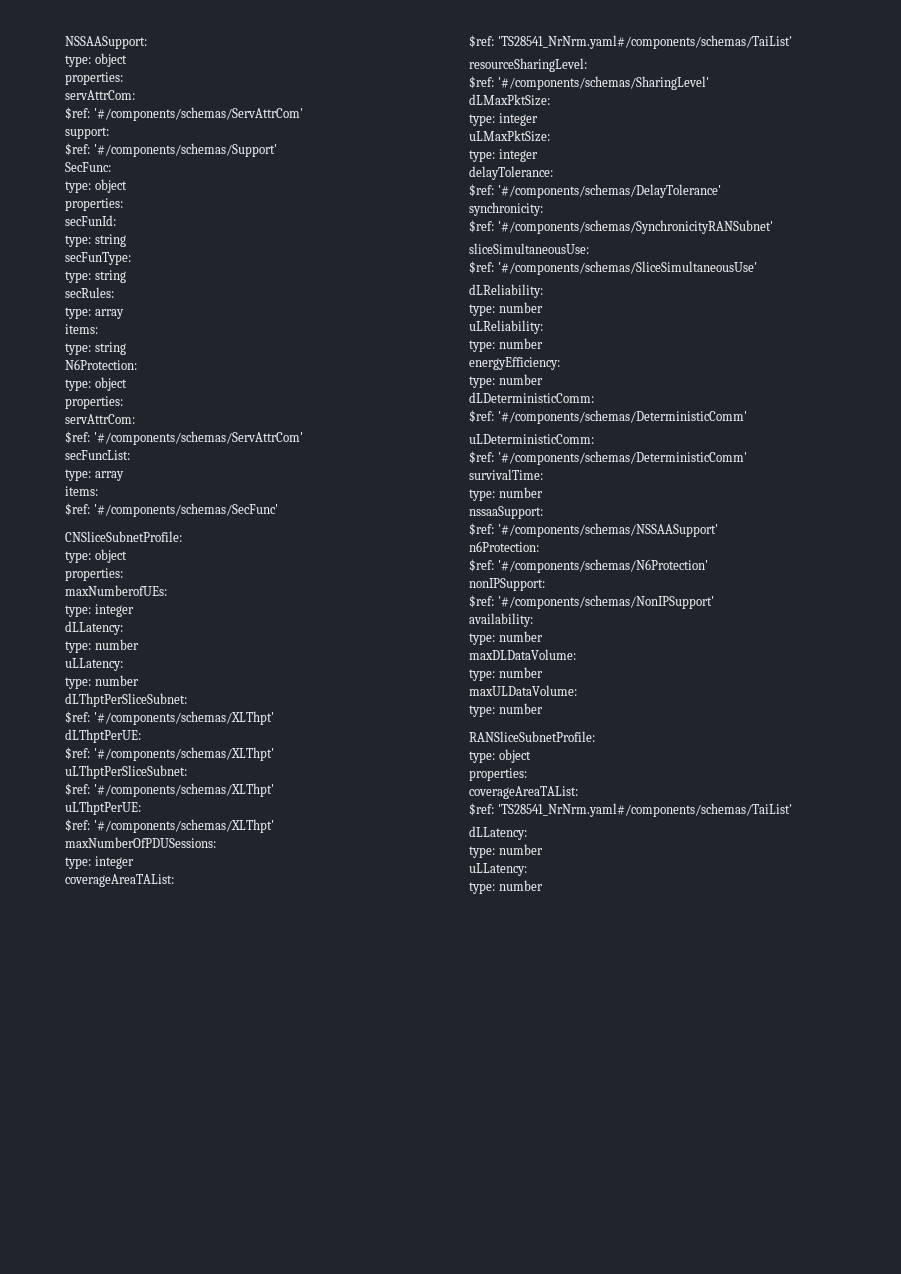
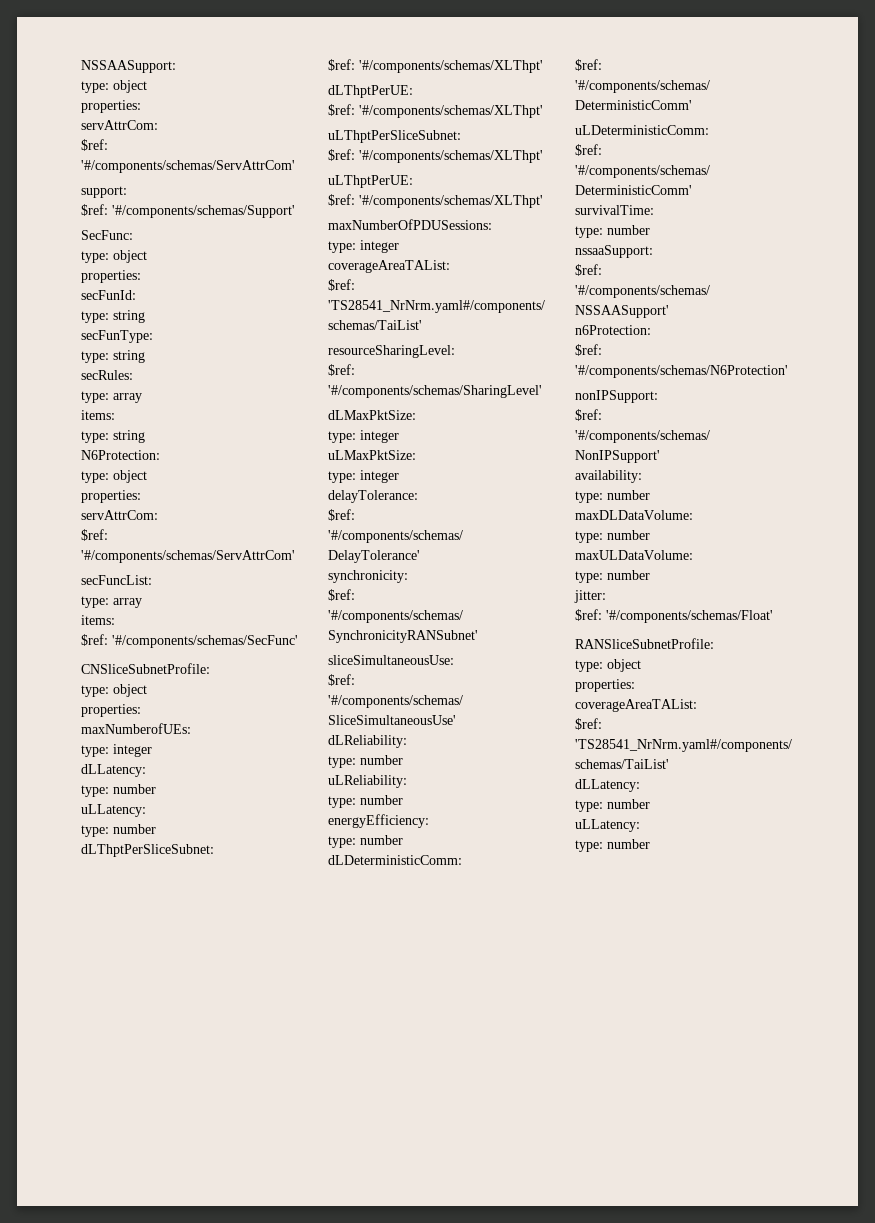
+ jitter:
+ $ref: '#/components/schemas/Float'

